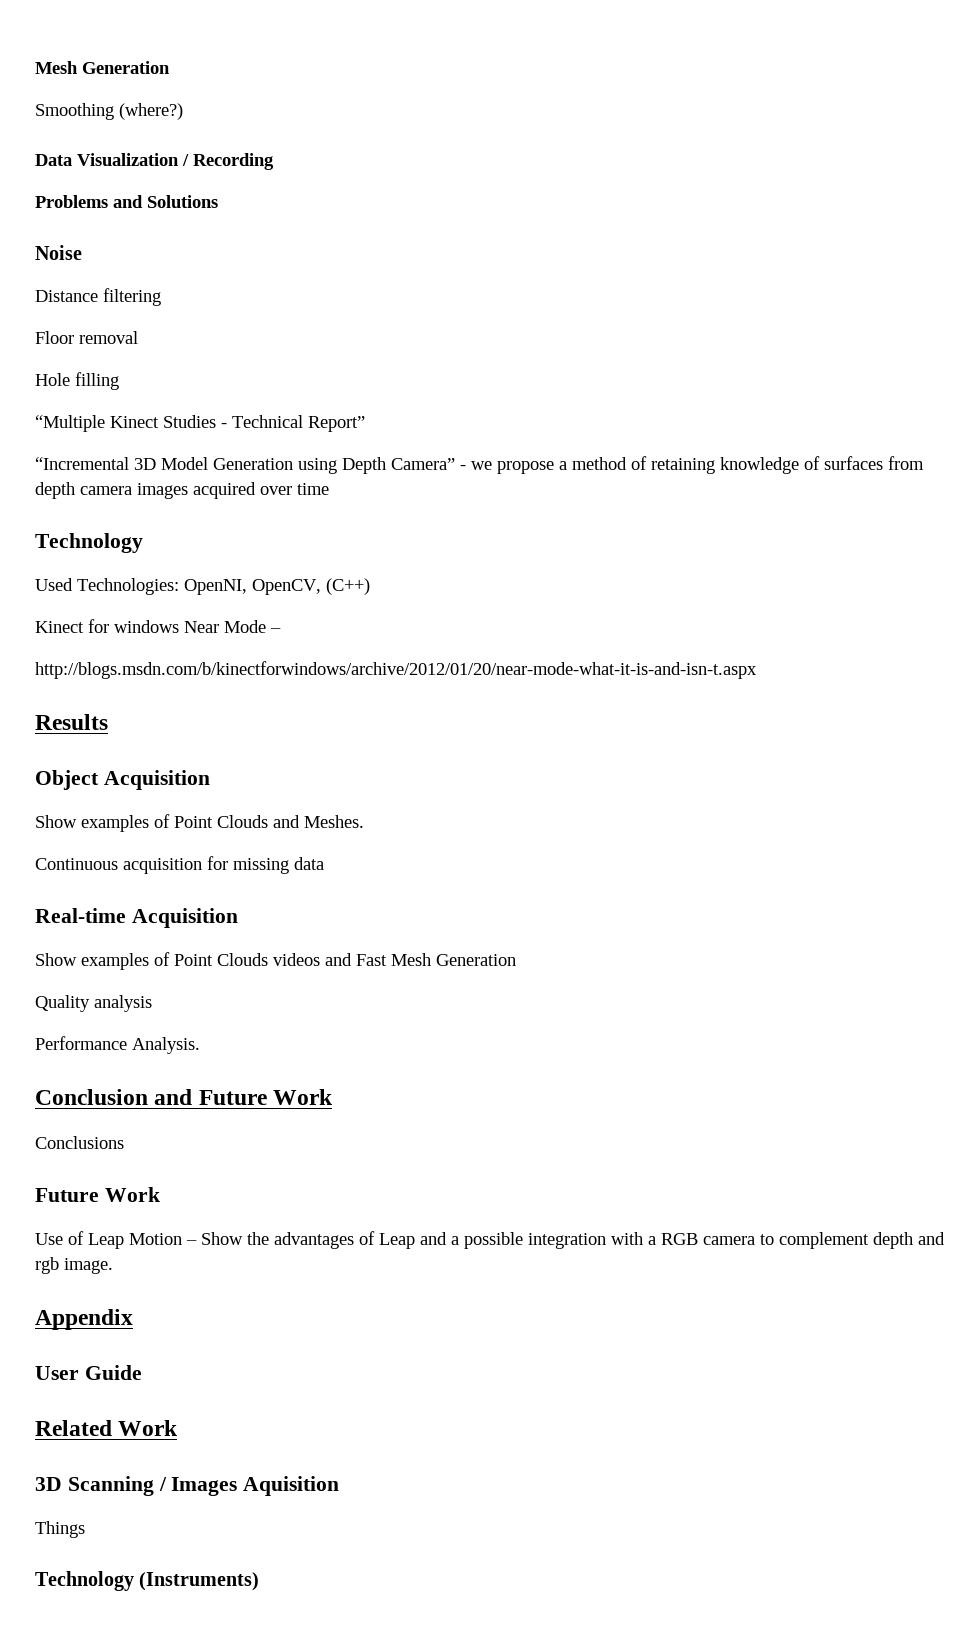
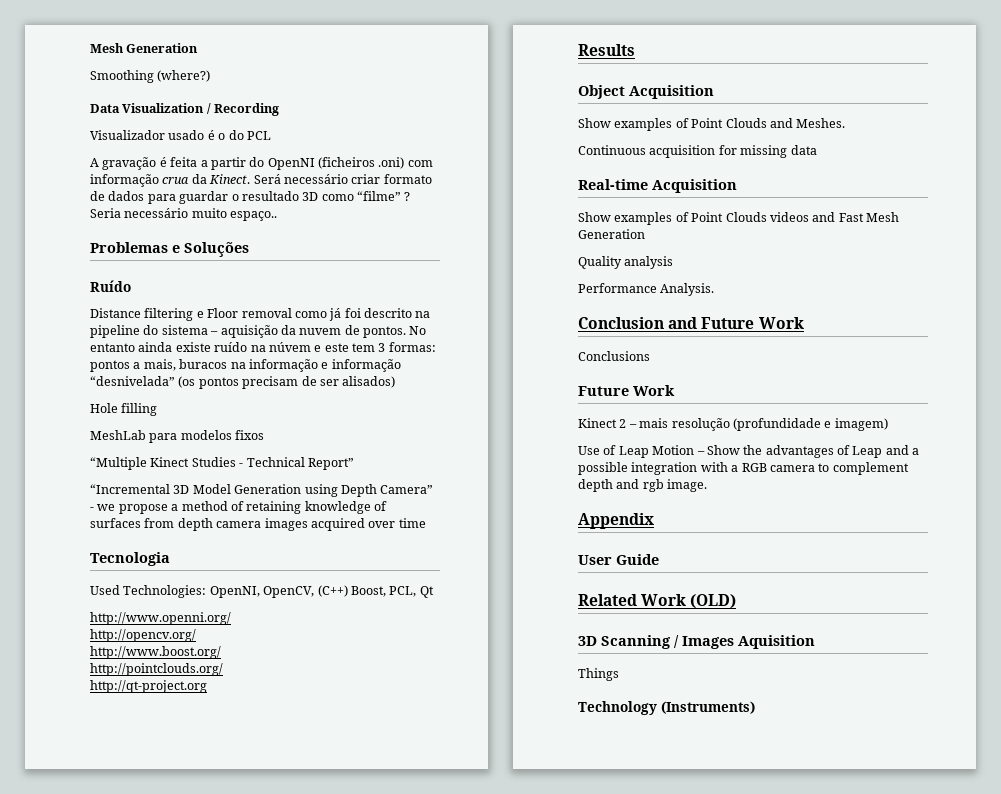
- Problems and Solutions
- Noise
+ Visualizador usado é o do PCL
+ A gravação é feita a partir do OpenNI (ficheiros .oni) com informação crua da Kinect. Será necessário criar formato de dados para guardar o resultado 3D como “filme” ? Seria necessário muito espaço..
+ Problemas e Soluções
+ Ruído
- Distance filtering
- Floor removal
+ Distance filtering e Floor removal como já foi descrito na pipeline do sistema – aquisição da nuvem de pontos. No entanto ainda existe ruído na núvem e este tem 3 formas: pontos a mais, buracos na informação e informação “desnivelada” (os pontos precisam de ser alisados)
  Hole filling
+ MeshLab para modelos fixos
  “Incremental 3D Model Generation using Depth Camera” - we propose a method of retaining knowledge of surfaces from depth camera images acquired over time
- Technology
+ Tecnologia
- Used Technologies: OpenNI, OpenCV, (C++)
- Kinect for windows Near Mode –
- http://blogs.msdn.com/b/kinectforwindows/archive/2012/01/20/near-mode-what-it-is-and-isn-t.aspx
+ Used Technologies: OpenNI, OpenCV, (C++) Boost, PCL, Qt
+ http://www.openni.org/
+ http://opencv.org/
+ http://www.boost.org/
+ http://pointclouds.org/
+ http://qt-project.org
+ Kinect 2 – mais resolução (profundidade e imagem)
- Related Work
+ Related Work (OLD)

